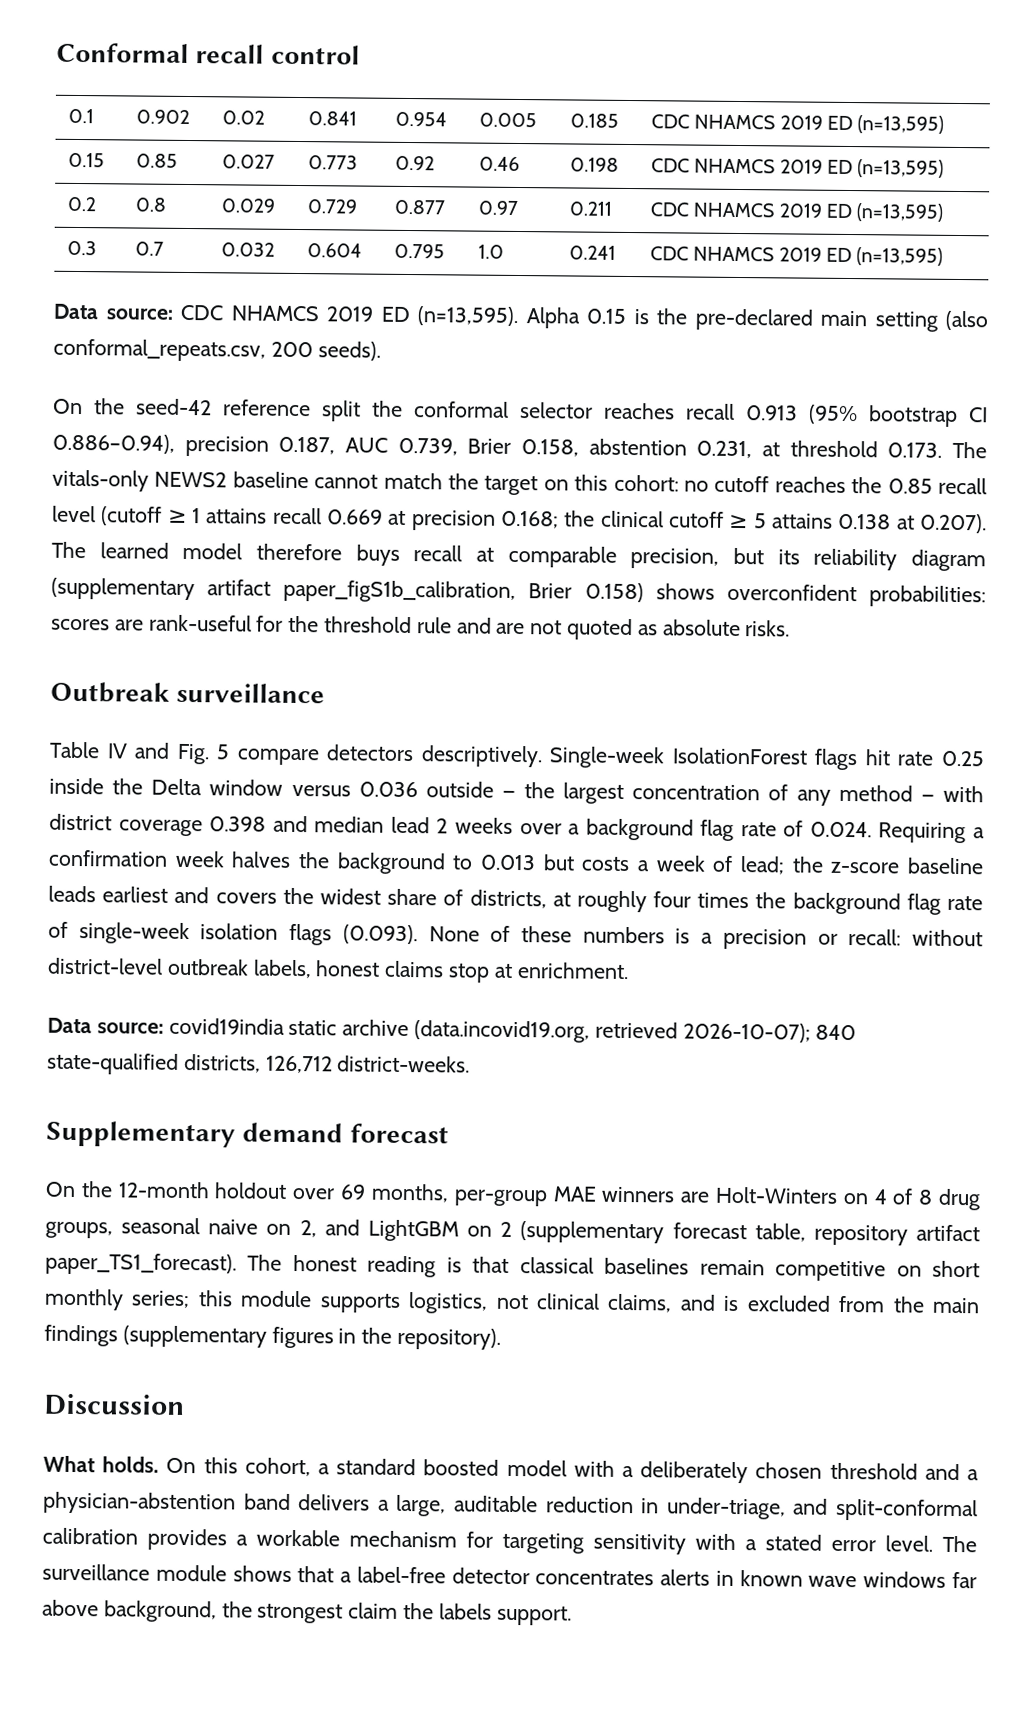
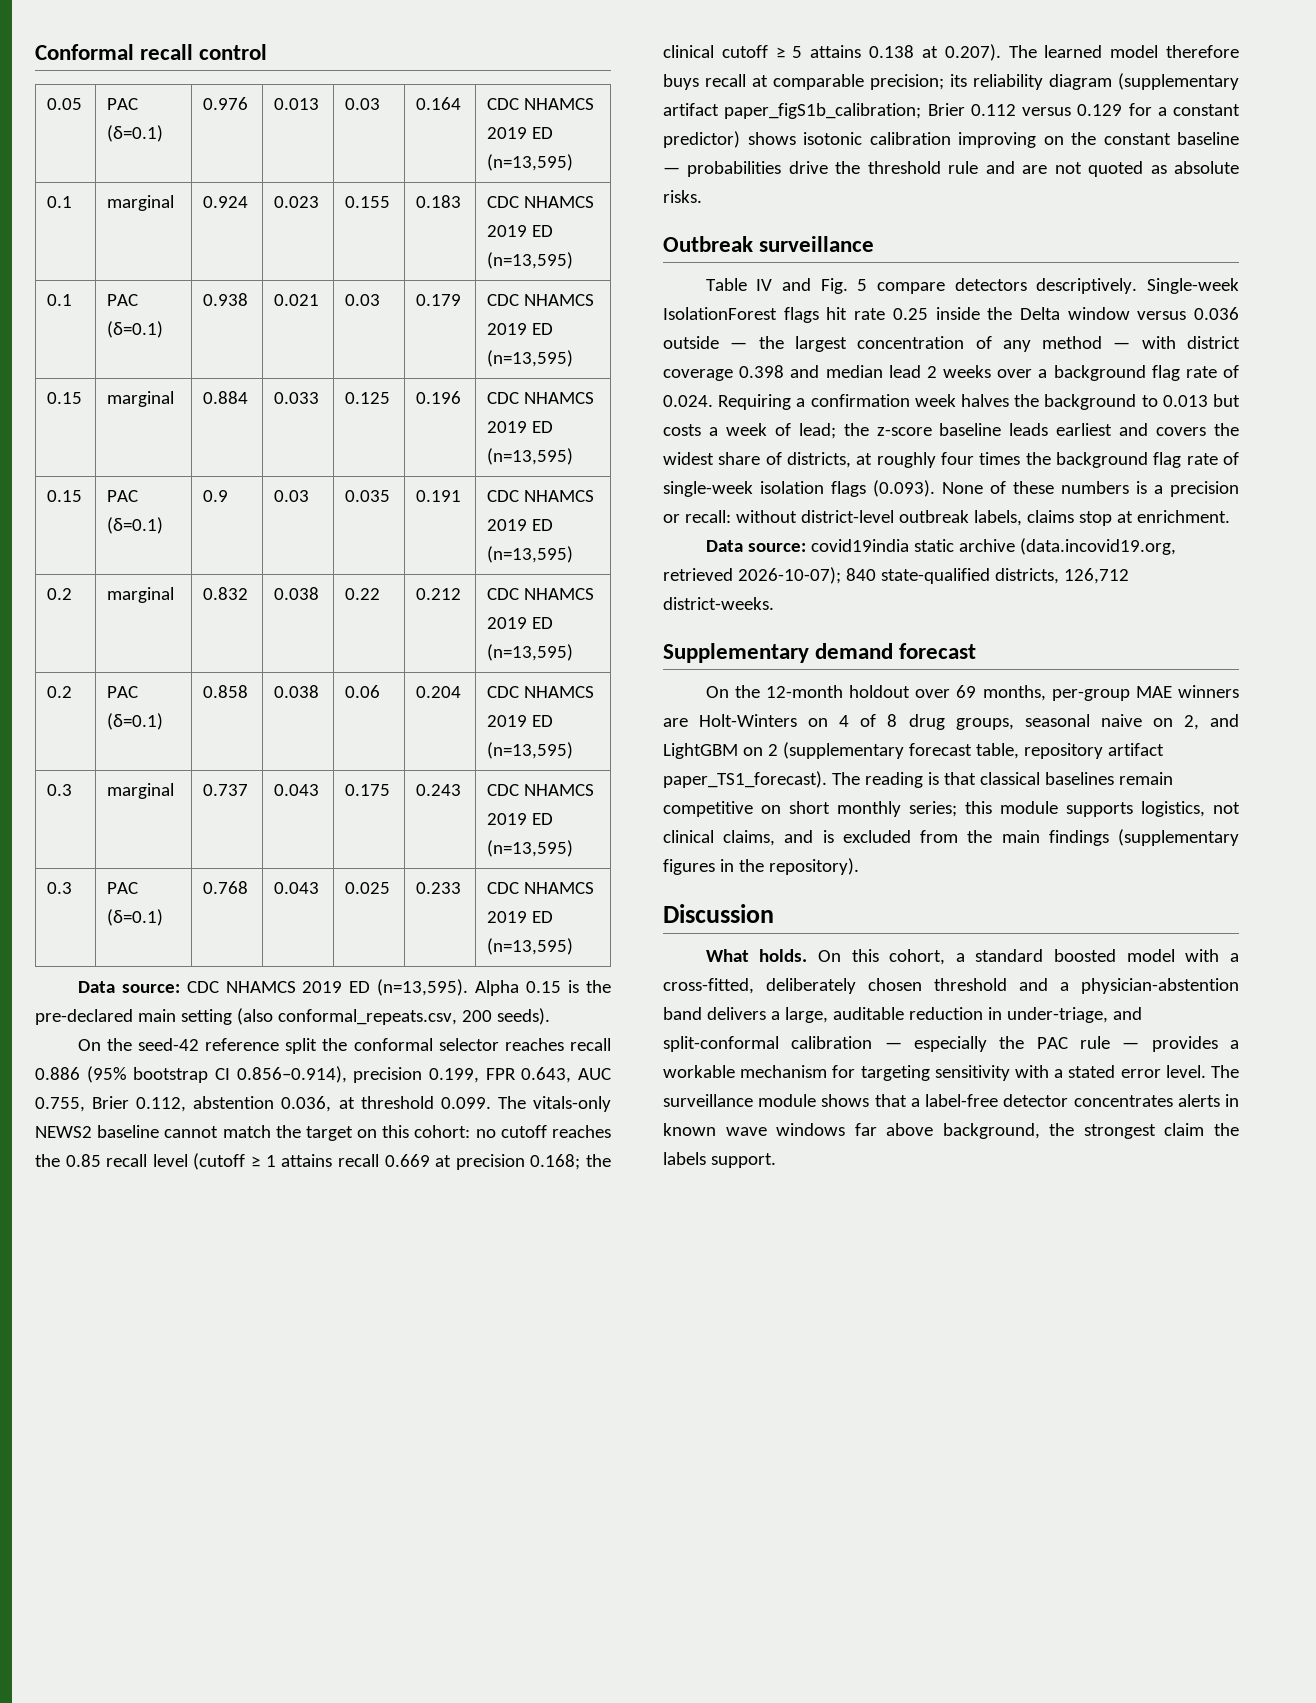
- 0.1 | 0.902 | 0.02 | 0.841 | 0.954 | 0.005 | 0.185 | CDC NHAMCS 2019 ED (n=13,595)
- 0.15 | 0.85 | 0.027 | 0.773 | 0.92 | 0.46 | 0.198 | CDC NHAMCS 2019 ED (n=13,595)
- 0.2 | 0.8 | 0.029 | 0.729 | 0.877 | 0.97 | 0.211 | CDC NHAMCS 2019 ED (n=13,595)
- 0.3 | 0.7 | 0.032 | 0.604 | 0.795 | 1.0 | 0.241 | CDC NHAMCS 2019 ED (n=13,595)
+ 0.05 | PAC (δ=0.1) | 0.976 | 0.013 | 0.03 | 0.164 | CDC NHAMCS 2019 ED (n=13,595)
+ 0.1 | marginal | 0.924 | 0.023 | 0.155 | 0.183 | CDC NHAMCS 2019 ED (n=13,595)
+ 0.1 | PAC (δ=0.1) | 0.938 | 0.021 | 0.03 | 0.179 | CDC NHAMCS 2019 ED (n=13,595)
+ 0.15 | marginal | 0.884 | 0.033 | 0.125 | 0.196 | CDC NHAMCS 2019 ED (n=13,595)
+ 0.15 | PAC (δ=0.1) | 0.9 | 0.03 | 0.035 | 0.191 | CDC NHAMCS 2019 ED (n=13,595)
+ 0.2 | marginal | 0.832 | 0.038 | 0.22 | 0.212 | CDC NHAMCS 2019 ED (n=13,595)
+ 0.2 | PAC (δ=0.1) | 0.858 | 0.038 | 0.06 | 0.204 | CDC NHAMCS 2019 ED (n=13,595)
+ 0.3 | marginal | 0.737 | 0.043 | 0.175 | 0.243 | CDC NHAMCS 2019 ED (n=13,595)
+ 0.3 | PAC (δ=0.1) | 0.768 | 0.043 | 0.025 | 0.233 | CDC NHAMCS 2019 ED (n=13,595)
- On the seed-42 reference split the conformal selector reaches recall 0.913 (95% bootstrap CI 0.886–0.94), precision 0.187, AUC 0.739, Brier 0.158, abstention 0.231, at threshold 0.173. The vitals-only NEWS2 baseline cannot match the target on this cohort:
+ On the seed-42 reference split the conformal selector reaches recall 0.886 (95% bootstrap CI 0.856–0.914), precision 0.199, FPR 0.643, AUC 0.755, Brier 0.112, abstention 0.036, at threshold 0.099. The vitals-only NEWS2 baseline cannot match the target on this cohort:
- the clinical cutoff ≥ 5 attains 0.138 at 0.207). The learned model therefore buys recall at comparable precision, but its reliability diagram (supplementary artifact paper_figS1b_calibration, Brier 0.158) shows overconfident probabilities: scores are rank-useful for the threshold rule and are not quoted as absolute risks.
+ the clinical cutoff ≥ 5 attains 0.138 at 0.207). The learned model therefore buys recall at comparable precision; its reliability diagram (supplementary artifact paper_figS1b_calibration; Brier 0.112 versus 0.129 for a constant predictor) shows isotonic calibration improving on the constant baseline — probabilities drive the threshold rule and are not quoted as absolute risks.
- without district-level outbreak labels, honest claims stop at enrichment.
+ without district-level outbreak labels, claims stop at enrichment.
- The honest reading is that classical baselines remain competitive on short monthly series; this module supports logistics, not clinical claims, and is excluded from the main findings (supplementary figures in the repository).
+ The reading is that classical baselines remain competitive on short monthly series; this module supports logistics, not clinical claims, and is excluded from the main findings (supplementary figures in the repository).
- On this cohort, a standard boosted model with a deliberately chosen threshold and a physician-abstention band delivers a large, auditable reduction in under-triage, and split-conformal calibration provides a workable mechanism for targeting sensitivity with a stated error level.
+ On this cohort, a standard boosted model with a cross-fitted, deliberately chosen threshold and a physician-abstention band delivers a large, auditable reduction in under-triage, and split-conformal calibration — especially the PAC rule — provides a workable mechanism for targeting sensitivity with a stated error level.

